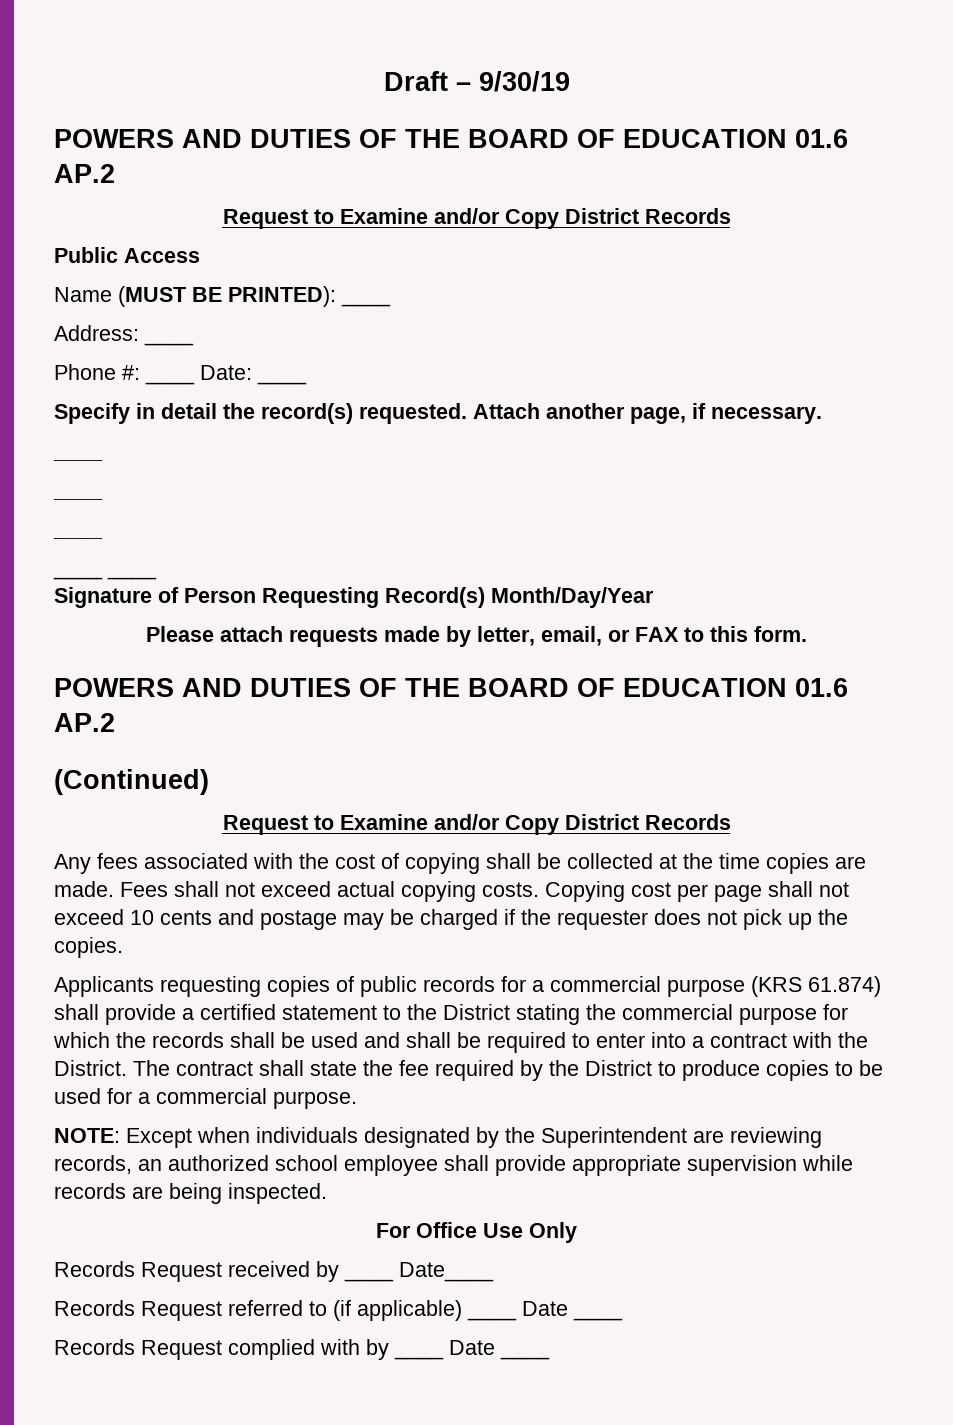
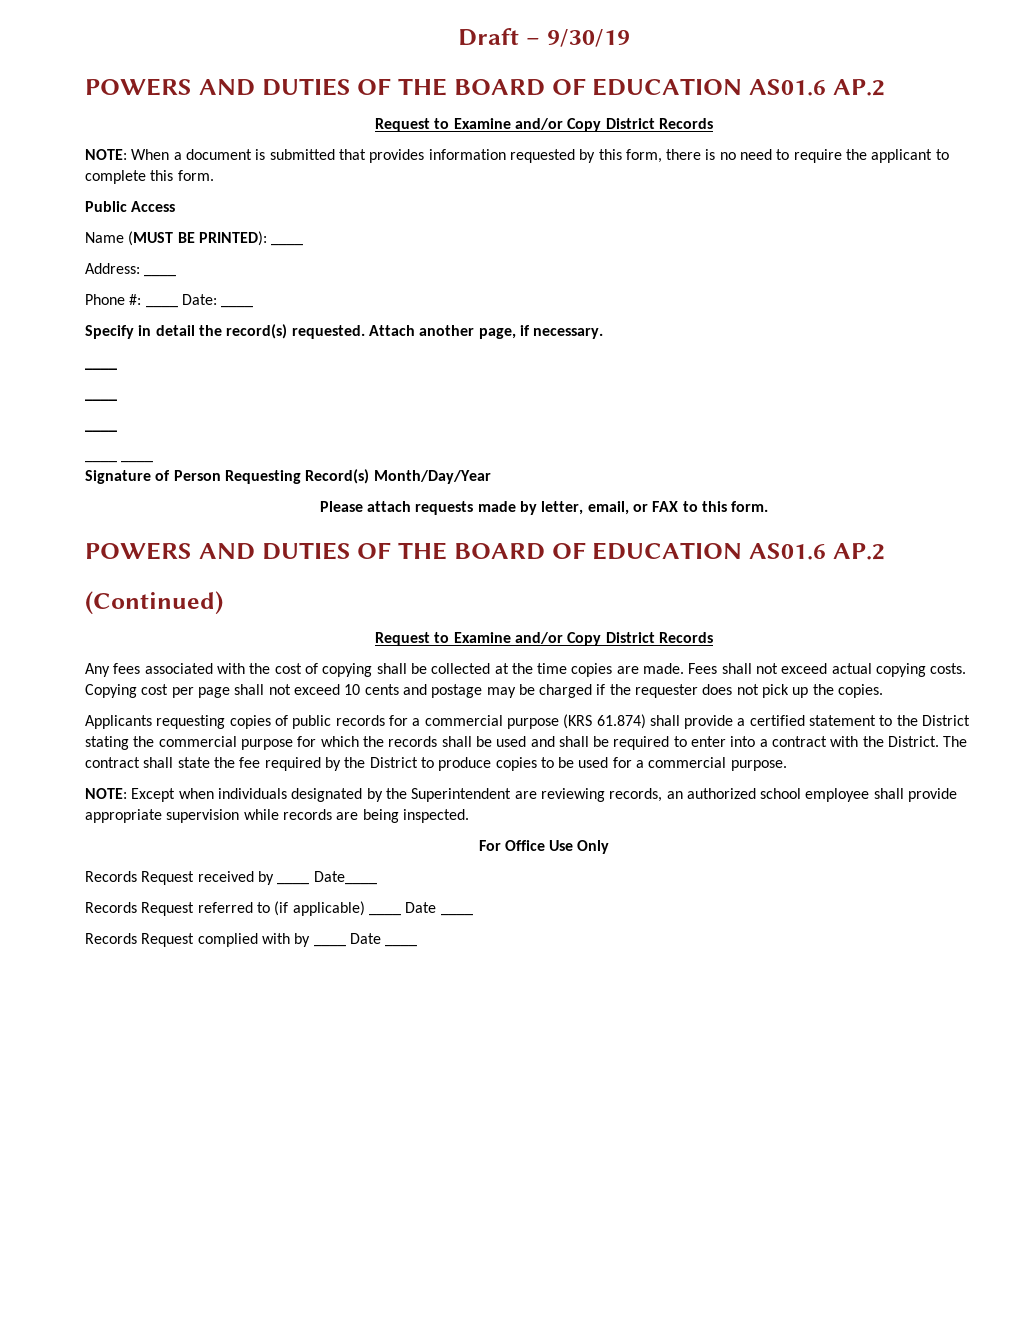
  Draft – 9/30/19
- POWERS AND DUTIES OF THE BOARD OF EDUCATION 01.6 AP.2
+ POWERS AND DUTIES OF THE BOARD OF EDUCATION AS01.6 AP.2
+ NOTE: When a document is submitted that provides information requested by this form, there is no need to require the applicant to complete this form.
  Please attach requests made by letter, email, or FAX to this form.
- POWERS AND DUTIES OF THE BOARD OF EDUCATION 01.6 AP.2
+ POWERS AND DUTIES OF THE BOARD OF EDUCATION AS01.6 AP.2

